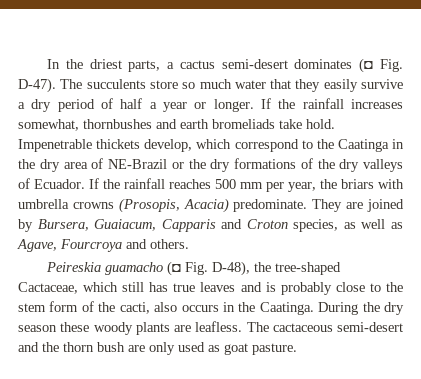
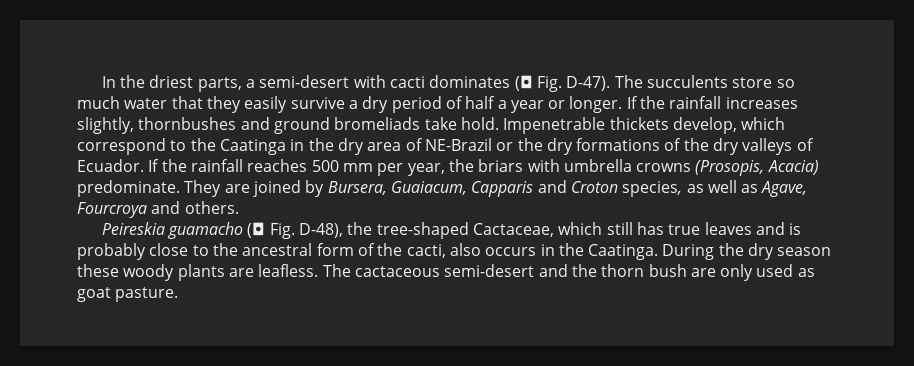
- In the driest parts, a cactus semi-desert dominates (◘ Fig. D-47).
+ In the driest parts, a semi-desert with cacti dominates (◘ Fig. D-47).
- If the rainfall increases somewhat, thornbushes and earth bromeliads take hold.
+ If the rainfall increases slightly, thornbushes and ground bromeliads take hold.
- Peireskia guamacho (◘ Fig. D-48), the tree-shaped Cactaceae, which still has true leaves and is probably close to the stem form of the cacti, also occurs in the Caatinga.
+ Peireskia guamacho (◘ Fig. D-48), the tree-shaped Cactaceae, which still has true leaves and is probably close to the ancestral form of the cacti, also occurs in the Caatinga.

